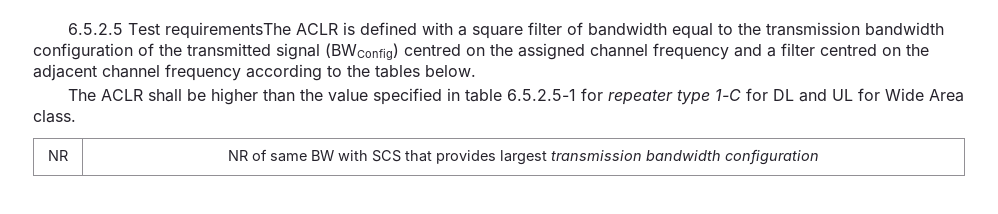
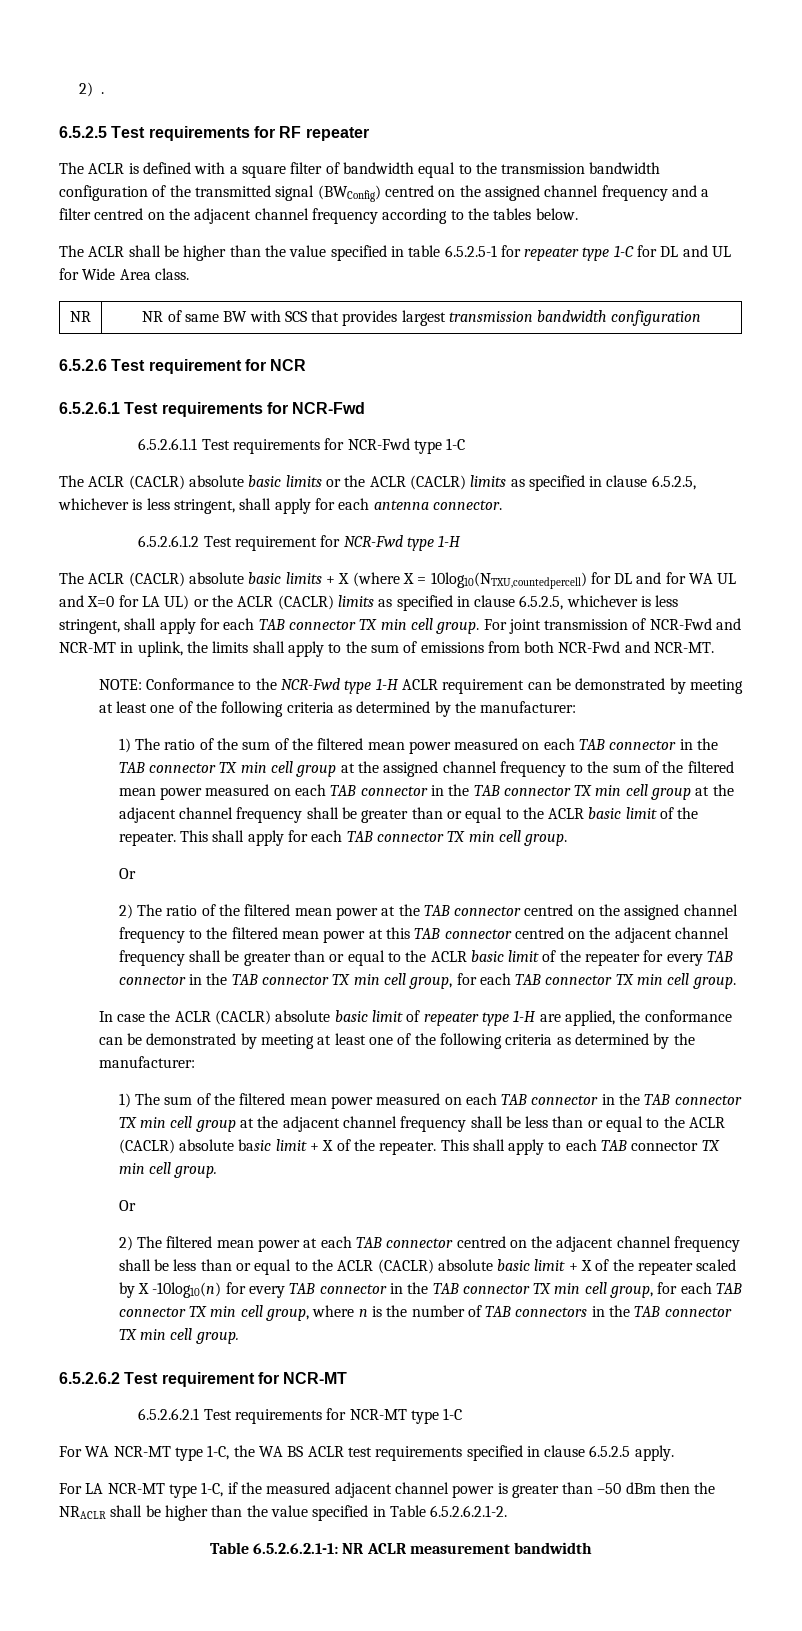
- 6.5.2.5 Test requirementsThe ACLR is defined with a square filter of bandwidth equal to the transmission bandwidth configuration of the transmitted signal (BWConfig) centred on the assigned channel frequency and a filter centred on the adjacent channel frequency according to the tables below.
+ 2) .
+ 6.5.2.5 Test requirements for RF repeater
+ The ACLR is defined with a square filter of bandwidth equal to the transmission bandwidth configuration of the transmitted signal (BWConfig) centred on the assigned channel frequency and a filter centred on the adjacent channel frequency according to the tables below.
+ 6.5.2.6 Test requirement for NCR
+ 6.5.2.6.1 Test requirements for NCR-Fwd
+ 6.5.2.6.1.1 Test requirements for NCR-Fwd type 1-C
+ The ACLR (CACLR) absolute basic limits or the ACLR (CACLR) limits as specified in clause 6.5.2.5, whichever is less stringent, shall apply for each antenna connector.
+ 6.5.2.6.1.2 Test requirement for NCR-Fwd type 1-H
+ The ACLR (CACLR) absolute basic limits + X (where X = 10log10(NTXU,countedpercell) for DL and for WA UL and X=0 for LA UL) or the ACLR (CACLR) limits as specified in clause 6.5.2.5, whichever is less stringent, shall apply for each TAB connector TX min cell group. For joint transmission of NCR-Fwd and NCR-MT in uplink, the limits shall apply to the sum of emissions from both NCR-Fwd and NCR-MT.
+ NOTE: Conformance to the NCR-Fwd type 1-H ACLR requirement can be demonstrated by meeting at least one of the following criteria as determined by the manufacturer:
+ 1) The ratio of the sum of the filtered mean power measured on each TAB connector in the TAB connector TX min cell group at the assigned channel frequency to the sum of the filtered mean power measured on each TAB connector in the TAB connector TX min cell group at the adjacent channel frequency shall be greater than or equal to the ACLR basic limit of the repeater. This shall apply for each TAB connector TX min cell group.
+ Or
+ 2) The ratio of the filtered mean power at the TAB connector centred on the assigned channel frequency to the filtered mean power at this TAB connector centred on the adjacent channel frequency shall be greater than or equal to the ACLR basic limit of the repeater for every TAB connector in the TAB connector TX min cell group, for each TAB connector TX min cell group.
+ In case the ACLR (CACLR) absolute basic limit of repeater type 1-H are applied, the conformance can be demonstrated by meeting at least one of the following criteria as determined by the manufacturer:
+ 1) The sum of the filtered mean power measured on each TAB connector in the TAB connector TX min cell group at the adjacent channel frequency shall be less than or equal to the ACLR (CACLR) absolute basic limit + X of the repeater. This shall apply to each TAB connector TX min cell group.
+ Or
+ 2) The filtered mean power at each TAB connector centred on the adjacent channel frequency shall be less than or equal to the ACLR (CACLR) absolute basic limit + X of the repeater scaled by X -10log10(n) for every TAB connector in the TAB connector TX min cell group, for each TAB connector TX min cell group, where n is the number of TAB connectors in the TAB connector TX min cell group.
+ 6.5.2.6.2 Test requirement for NCR-MT
+ 6.5.2.6.2.1 Test requirements for NCR-MT type 1-C
+ For WA NCR-MT type 1-C, the WA BS ACLR test requirements specified in clause 6.5.2.5 apply.
+ For LA NCR-MT type 1-C, if the measured adjacent channel power is greater than –50 dBm then the NRACLR shall be higher than the value specified in Table 6.5.2.6.2.1-2.
+ Table 6.5.2.6.2.1-1: NR ACLR measurement bandwidth

